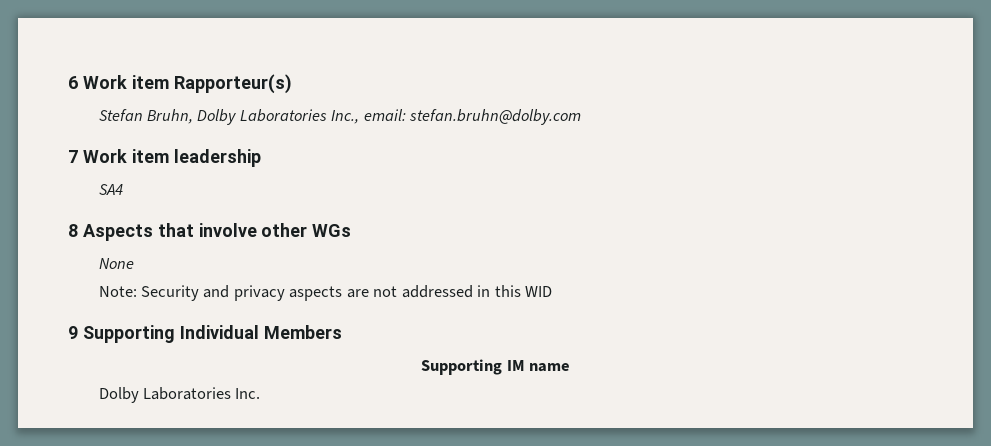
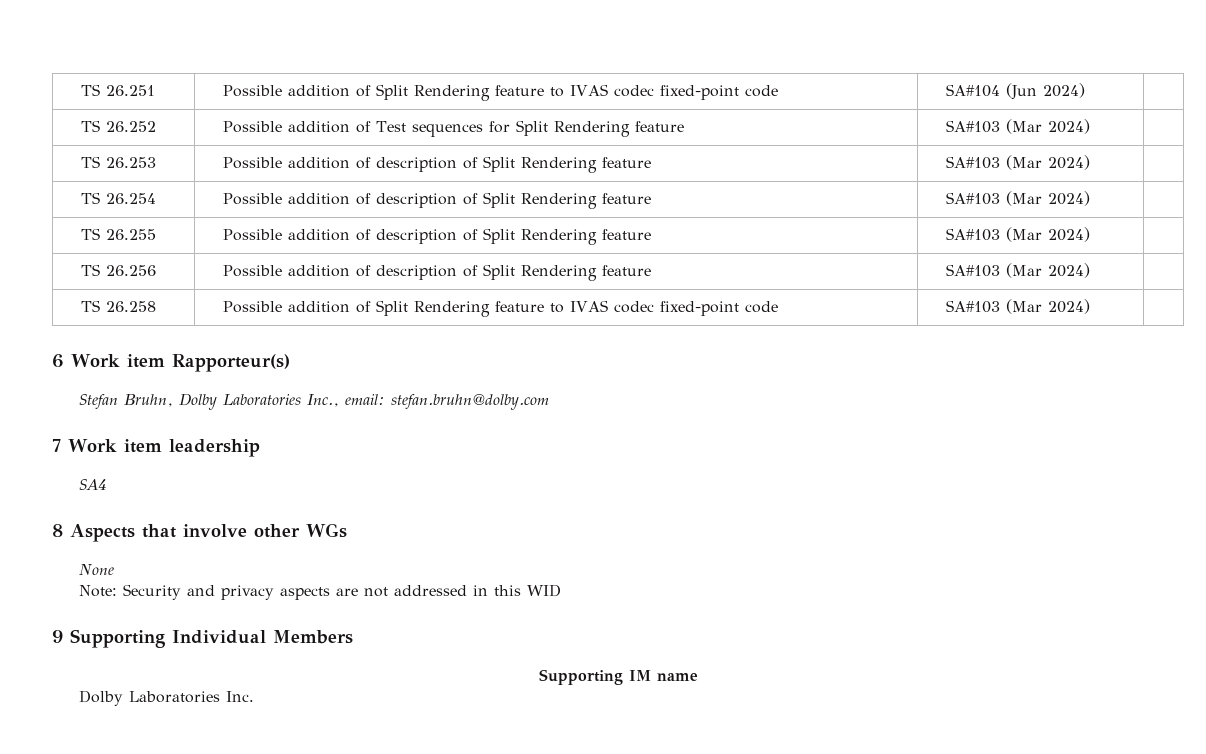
+ TS 26.251 | Possible addition of Split Rendering feature to IVAS codec fixed-point code | SA#104 (Jun 2024) |
+ TS 26.252 | Possible addition of Test sequences for Split Rendering feature | SA#103 (Mar 2024) |
+ TS 26.253 | Possible addition of description of Split Rendering feature | SA#103 (Mar 2024) |
+ TS 26.254 | Possible addition of description of Split Rendering feature | SA#103 (Mar 2024) |
+ TS 26.255 | Possible addition of description of Split Rendering feature | SA#103 (Mar 2024) |
+ TS 26.256 | Possible addition of description of Split Rendering feature | SA#103 (Mar 2024) |
+ TS 26.258 | Possible addition of Split Rendering feature to IVAS codec fixed-point code | SA#103 (Mar 2024) |

